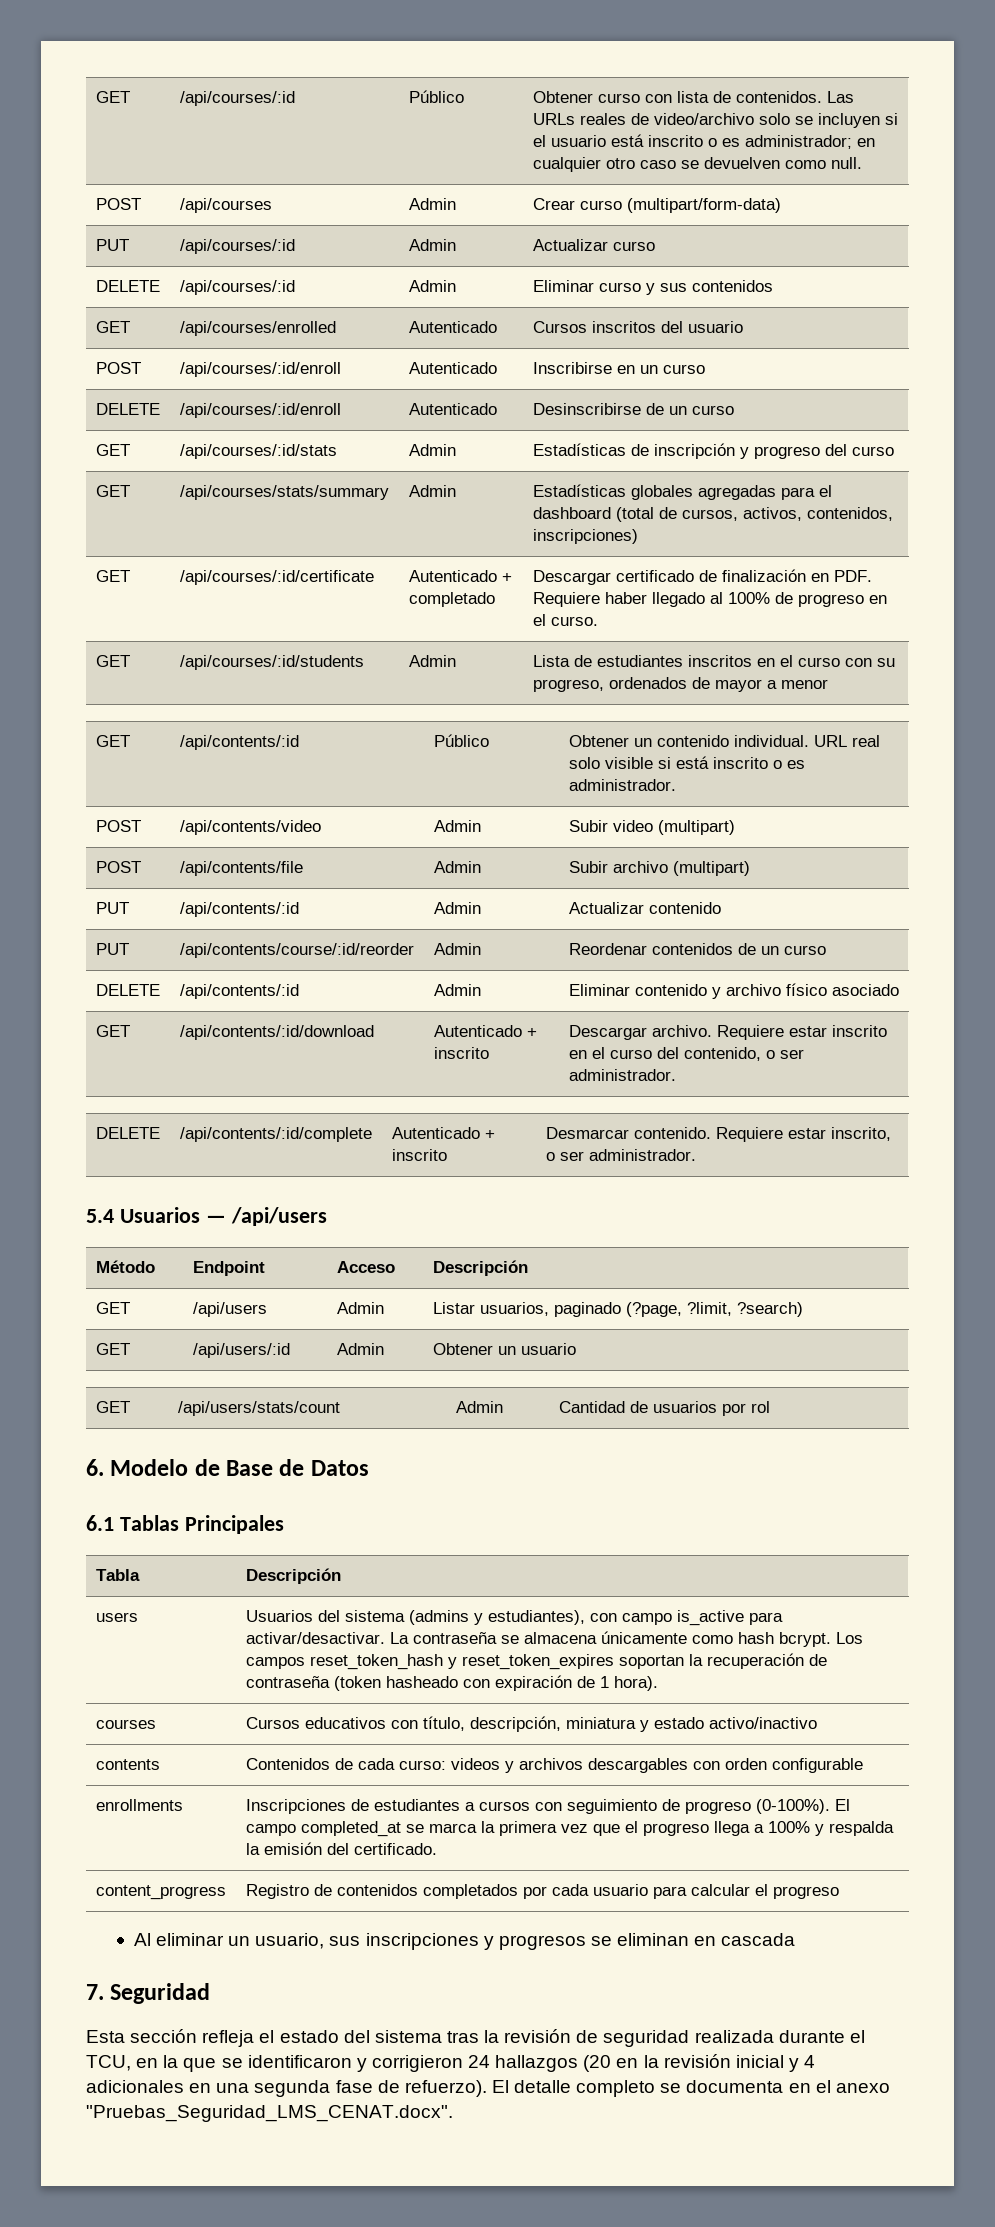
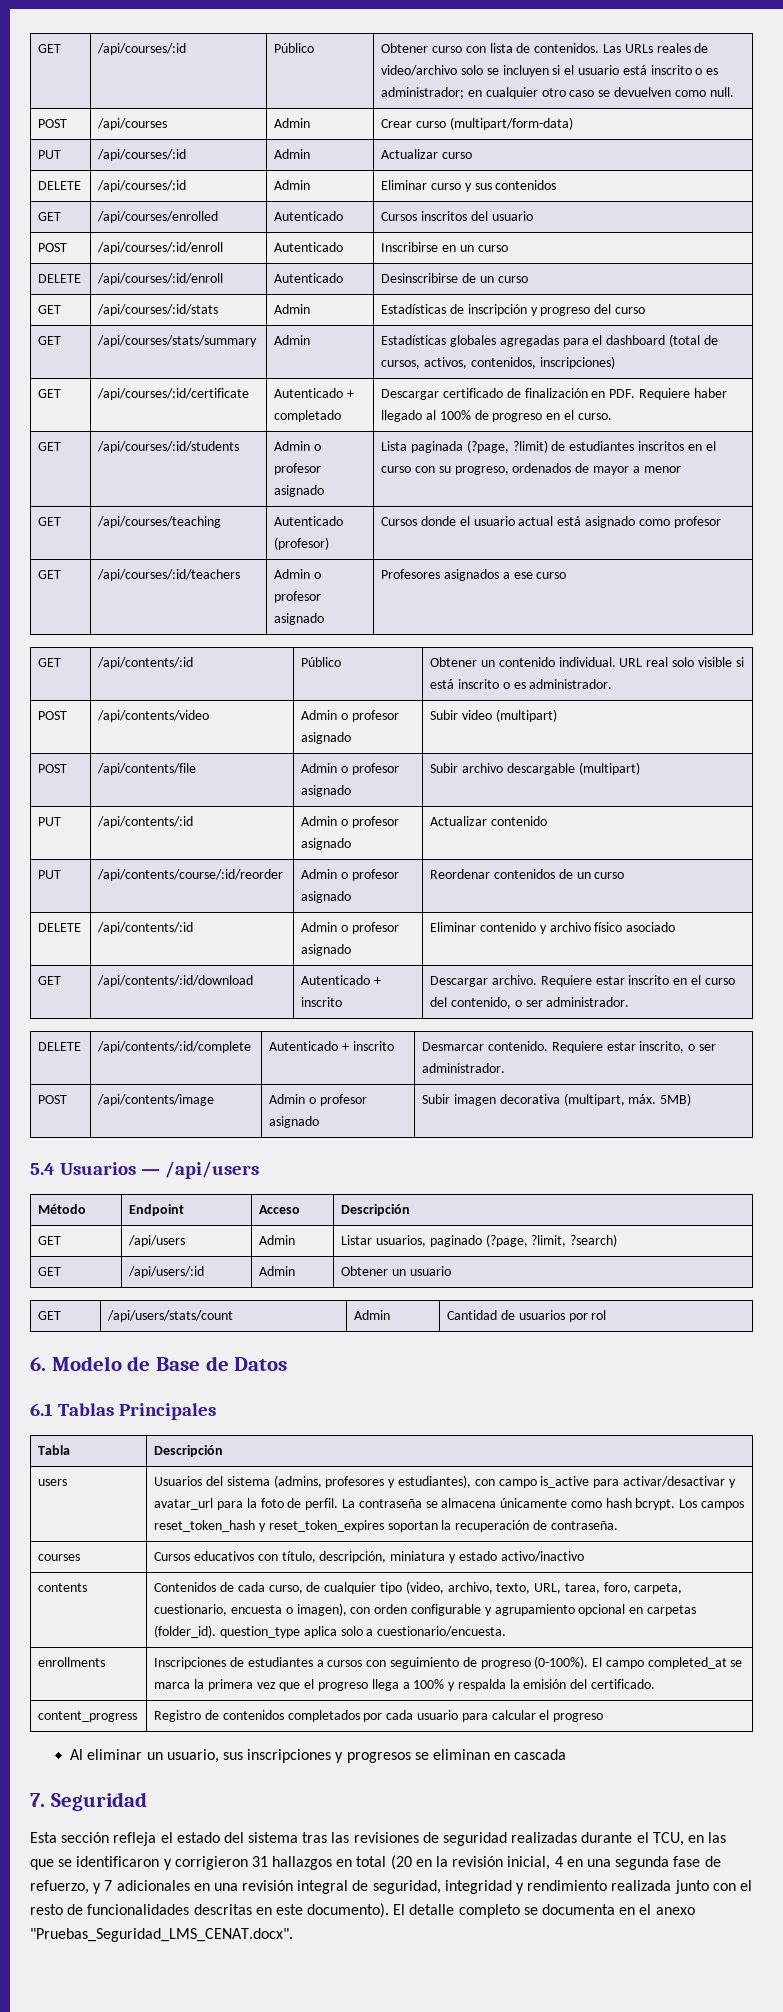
- GET | /api/courses/:id/students | Admin | Lista de estudiantes inscritos en el curso con su progreso, ordenados de mayor a menor
+ GET | /api/courses/:id/students | Admin o profesor asignado | Lista paginada (?page, ?limit) de estudiantes inscritos en el curso con su progreso, ordenados de mayor a menor
+ GET | /api/courses/teaching | Autenticado (profesor) | Cursos donde el usuario actual está asignado como profesor
+ GET | /api/courses/:id/teachers | Admin o profesor asignado | Profesores asignados a ese curso
- POST | /api/contents/video | Admin | Subir video (multipart)
+ POST | /api/contents/video | Admin o profesor asignado | Subir video (multipart)
- POST | /api/contents/file | Admin | Subir archivo (multipart)
+ POST | /api/contents/file | Admin o profesor asignado | Subir archivo descargable (multipart)
- PUT | /api/contents/:id | Admin | Actualizar contenido
+ PUT | /api/contents/:id | Admin o profesor asignado | Actualizar contenido
- PUT | /api/contents/course/:id/reorder | Admin | Reordenar contenidos de un curso
+ PUT | /api/contents/course/:id/reorder | Admin o profesor asignado | Reordenar contenidos de un curso
- DELETE | /api/contents/:id | Admin | Eliminar contenido y archivo físico asociado
+ DELETE | /api/contents/:id | Admin o profesor asignado | Eliminar contenido y archivo físico asociado
+ POST | /api/contents/image | Admin o profesor asignado | Subir imagen decorativa (multipart, máx. 5MB)
- users | Usuarios del sistema (admins y estudiantes), con campo is_active para activar/desactivar. La contraseña se almacena únicamente como hash bcrypt. Los campos reset_token_hash y reset_token_expires soportan la recuperación de contraseña (token hasheado con expiración de 1 hora).
+ users | Usuarios del sistema (admins, profesores y estudiantes), con campo is_active para activar/desactivar y avatar_url para la foto de perfil. La contraseña se almacena únicamente como hash bcrypt. Los campos reset_token_hash y reset_token_expires soportan la recuperación de contraseña.
- contents | Contenidos de cada curso: videos y archivos descargables con orden configurable
+ contents | Contenidos de cada curso, de cualquier tipo (video, archivo, texto, URL, tarea, foro, carpeta, cuestionario, encuesta o imagen), con orden configurable y agrupamiento opcional en carpetas (folder_id). question_type aplica solo a cuestionario/encuesta.
- Esta sección refleja el estado del sistema tras la revisión de seguridad realizada durante el TCU, en la que se identificaron y corrigieron 24 hallazgos (20 en la revisión inicial y 4 adicionales en una segunda fase de refuerzo).
+ Esta sección refleja el estado del sistema tras las revisiones de seguridad realizadas durante el TCU, en las que se identificaron y corrigieron 31 hallazgos en total (20 en la revisión inicial, 4 en una segunda fase de refuerzo, y 7 adicionales en una revisión integral de seguridad, integridad y rendimiento realizada junto con el resto de funcionalidades descritas en este documento).

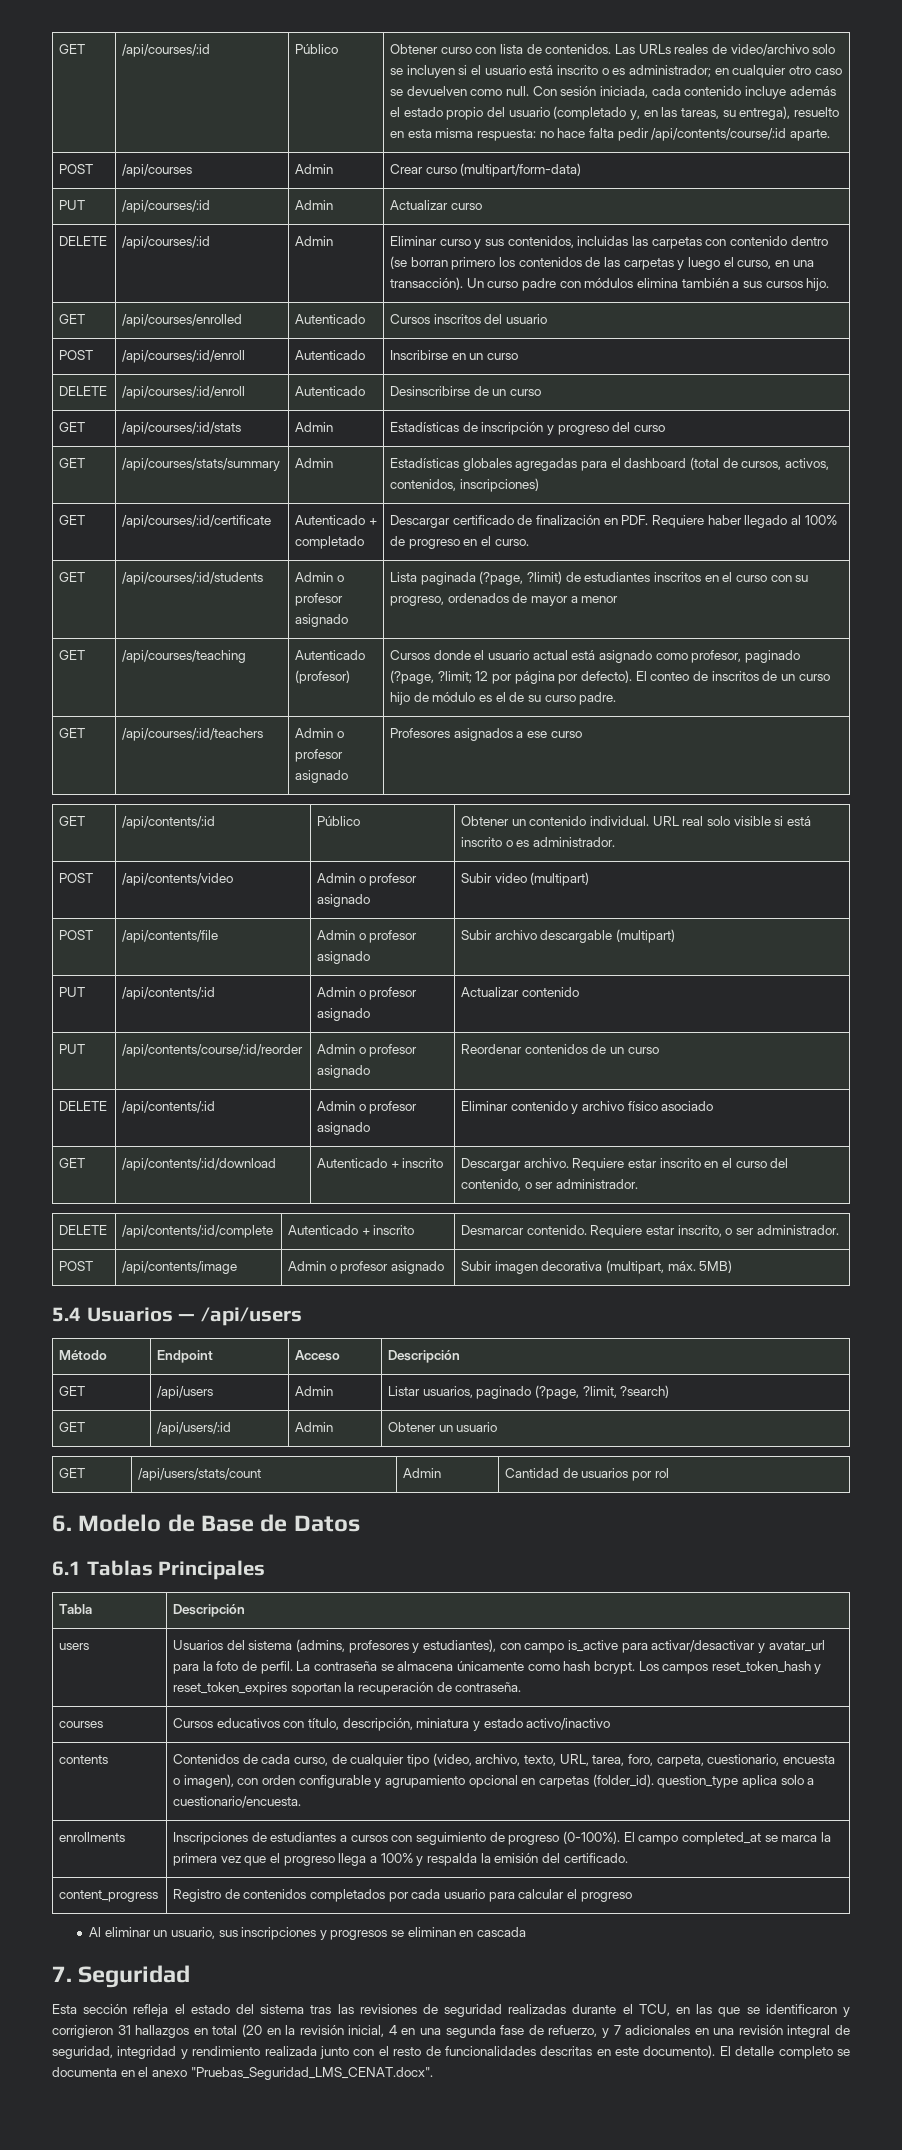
+ Con sesión iniciada, cada contenido incluye además el estado propio del usuario (completado y, en las tareas, su entrega), resuelto en esta misma respuesta: no hace falta pedir /api/contents/course/:id aparte.
- DELETE | /api/courses/:id | Admin | Eliminar curso y sus contenidos
+ DELETE | /api/courses/:id | Admin | Eliminar curso y sus contenidos, incluidas las carpetas con contenido dentro (se borran primero los contenidos de las carpetas y luego el curso, en una transacción). Un curso padre con módulos elimina también a sus cursos hijo.
- GET | /api/courses/teaching | Autenticado (profesor) | Cursos donde el usuario actual está asignado como profesor
+ GET | /api/courses/teaching | Autenticado (profesor) | Cursos donde el usuario actual está asignado como profesor, paginado (?page, ?limit; 12 por página por defecto). El conteo de inscritos de un curso hijo de módulo es el de su curso padre.

